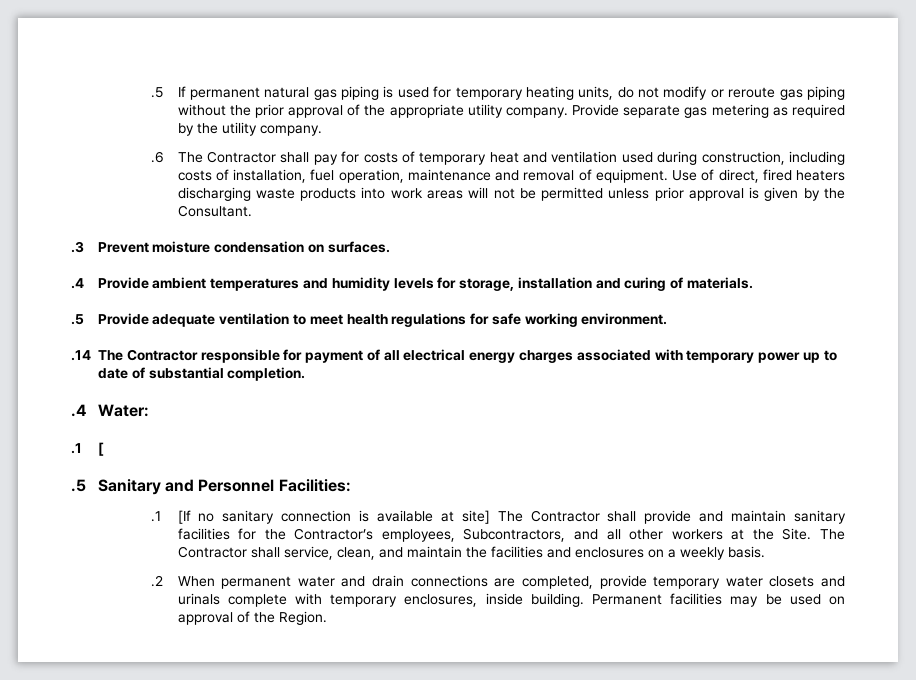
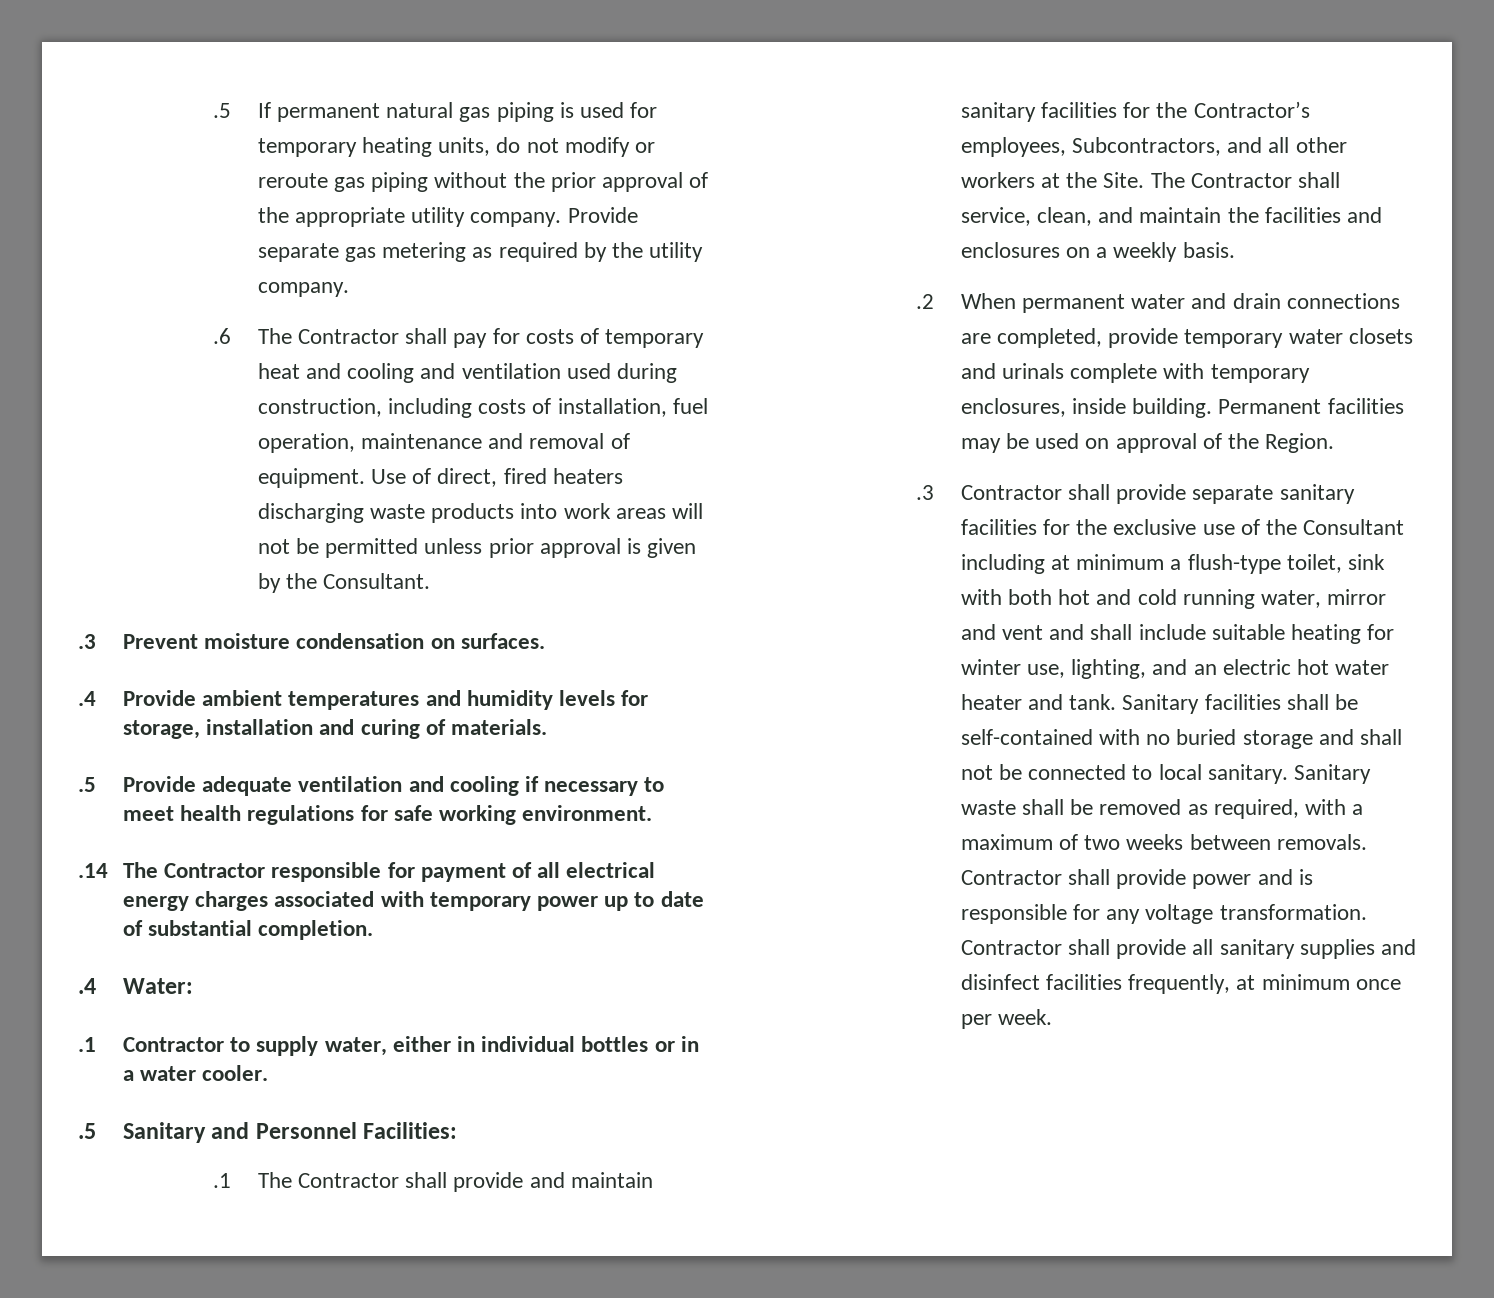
- .6 The Contractor shall pay for costs of temporary heat and ventilation used during construction, including costs of installation, fuel operation, maintenance and removal of equipment.
+ .6 The Contractor shall pay for costs of temporary heat and cooling and ventilation used during construction, including costs of installation, fuel operation, maintenance and removal of equipment.
- .5 Provide adequate ventilation to meet health regulations for safe working environment.
+ .5 Provide adequate ventilation and cooling if necessary to meet health regulations for safe working environment.
- .1 [
+ .1 Contractor to supply water, either in individual bottles or in a water cooler.
- .1 [If no sanitary connection is available at site] The Contractor shall provide and maintain sanitary facilities for the Contractor’s employees, Subcontractors, and all other workers at the Site.
+ .1 The Contractor shall provide and maintain sanitary facilities for the Contractor’s employees, Subcontractors, and all other workers at the Site.
+ .3 Contractor shall provide separate sanitary facilities for the exclusive use of the Consultant including at minimum a flush-type toilet, sink with both hot and cold running water, mirror and vent and shall include suitable heating for winter use, lighting, and an electric hot water heater and tank. Sanitary facilities shall be self-contained with no buried storage and shall not be connected to local sanitary. Sanitary waste shall be removed as required, with a maximum of two weeks between removals. Contractor shall provide power and is responsible for any voltage transformation. Contractor shall provide all sanitary supplies and disinfect facilities frequently, at minimum once per week.

